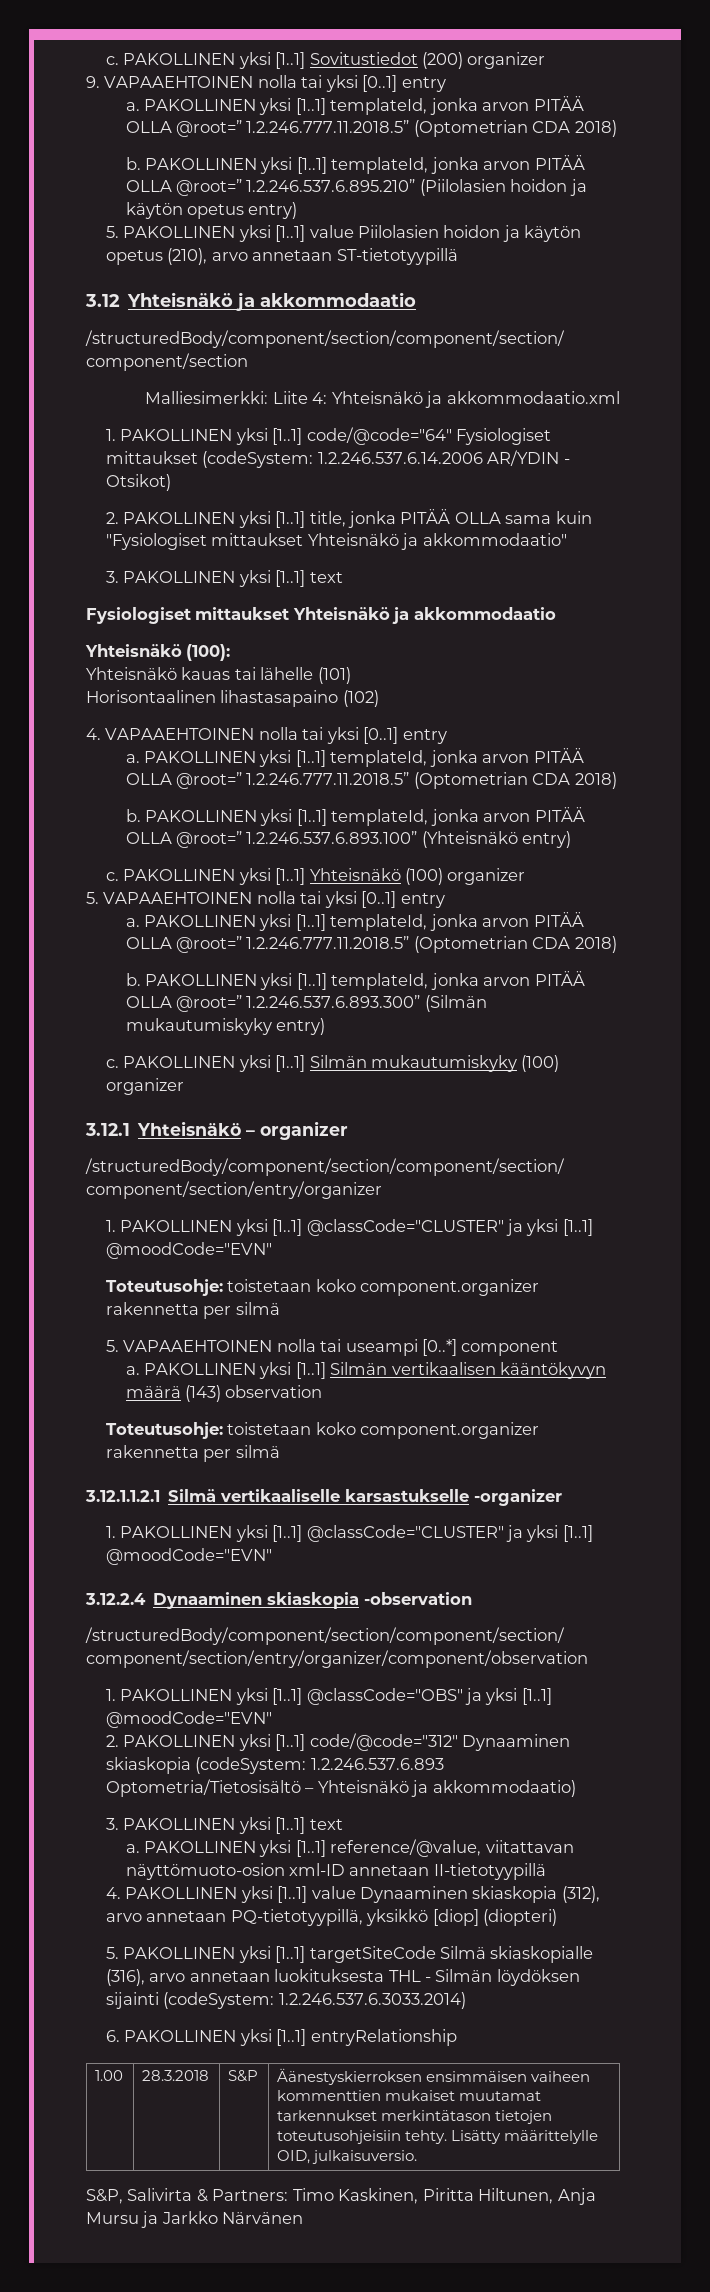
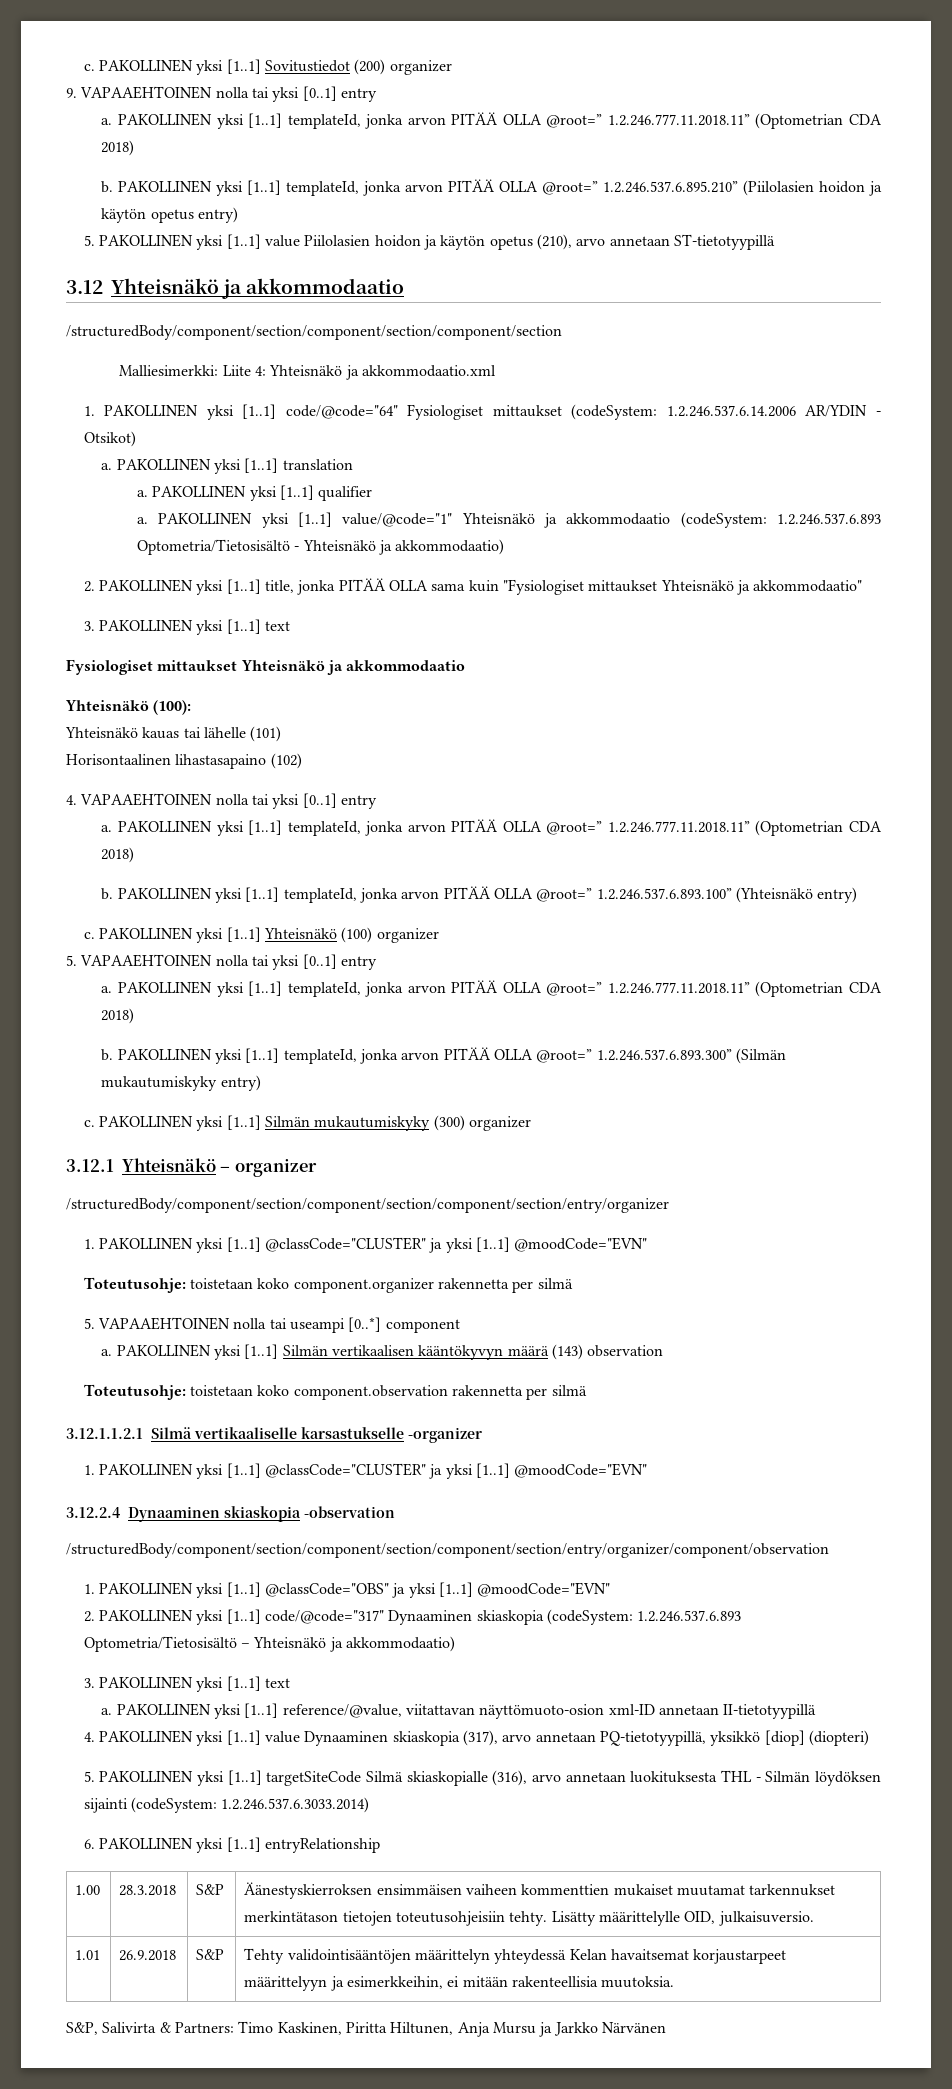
  9. VAPAAEHTOINEN nolla tai yksi [0..1] entry
- a. PAKOLLINEN yksi [1..1] templateId, jonka arvon PITÄÄ OLLA @root=” 1.2.246.777.11.2018.5” (Optometrian CDA 2018)
+ a. PAKOLLINEN yksi [1..1] templateId, jonka arvon PITÄÄ OLLA @root=” 1.2.246.777.11.2018.11” (Optometrian CDA 2018)
+ a. PAKOLLINEN yksi [1..1] translation
+ a. PAKOLLINEN yksi [1..1] qualifier
+ a. PAKOLLINEN yksi [1..1] value/@code="1" Yhteisnäkö ja akkommodaatio (codeSystem: 1.2.246.537.6.893 Optometria/Tietosisältö - Yhteisnäkö ja akkommodaatio)
  4. VAPAAEHTOINEN nolla tai yksi [0..1] entry
- a. PAKOLLINEN yksi [1..1] templateId, jonka arvon PITÄÄ OLLA @root=” 1.2.246.777.11.2018.5” (Optometrian CDA 2018)
+ a. PAKOLLINEN yksi [1..1] templateId, jonka arvon PITÄÄ OLLA @root=” 1.2.246.777.11.2018.11” (Optometrian CDA 2018)
  5. VAPAAEHTOINEN nolla tai yksi [0..1] entry
- a. PAKOLLINEN yksi [1..1] templateId, jonka arvon PITÄÄ OLLA @root=” 1.2.246.777.11.2018.5” (Optometrian CDA 2018)
+ a. PAKOLLINEN yksi [1..1] templateId, jonka arvon PITÄÄ OLLA @root=” 1.2.246.777.11.2018.11” (Optometrian CDA 2018)
- PAKOLLINEN yksi [1..1] Silmän mukautumiskyky (100) organizer
+ PAKOLLINEN yksi [1..1] Silmän mukautumiskyky (300) organizer
  PAKOLLINEN yksi [1..1] Silmän vertikaalisen kääntökyvyn määrä (143) observation
- Toteutusohje: toistetaan koko component.organizer rakennetta per silmä
+ Toteutusohje: toistetaan koko component.observation rakennetta per silmä
- 2. PAKOLLINEN yksi [1..1] code/@code="312" Dynaaminen skiaskopia (codeSystem: 1.2.246.537.6.893 Optometria/Tietosisältö – Yhteisnäkö ja akkommodaatio)
+ 2. PAKOLLINEN yksi [1..1] code/@code="317" Dynaaminen skiaskopia (codeSystem: 1.2.246.537.6.893 Optometria/Tietosisältö – Yhteisnäkö ja akkommodaatio)
- 4. PAKOLLINEN yksi [1..1] value Dynaaminen skiaskopia (312), arvo annetaan PQ-tietotyypillä, yksikkö [diop] (diopteri)
+ 4. PAKOLLINEN yksi [1..1] value Dynaaminen skiaskopia (317), arvo annetaan PQ-tietotyypillä, yksikkö [diop] (diopteri)
+ 1.01 | 26.9.2018 | S&P | Tehty validointisääntöjen määrittelyn yhteydessä Kelan havaitsemat korjaustarpeet määrittelyyn ja esimerkkeihin, ei mitään rakenteellisia muutoksia.

